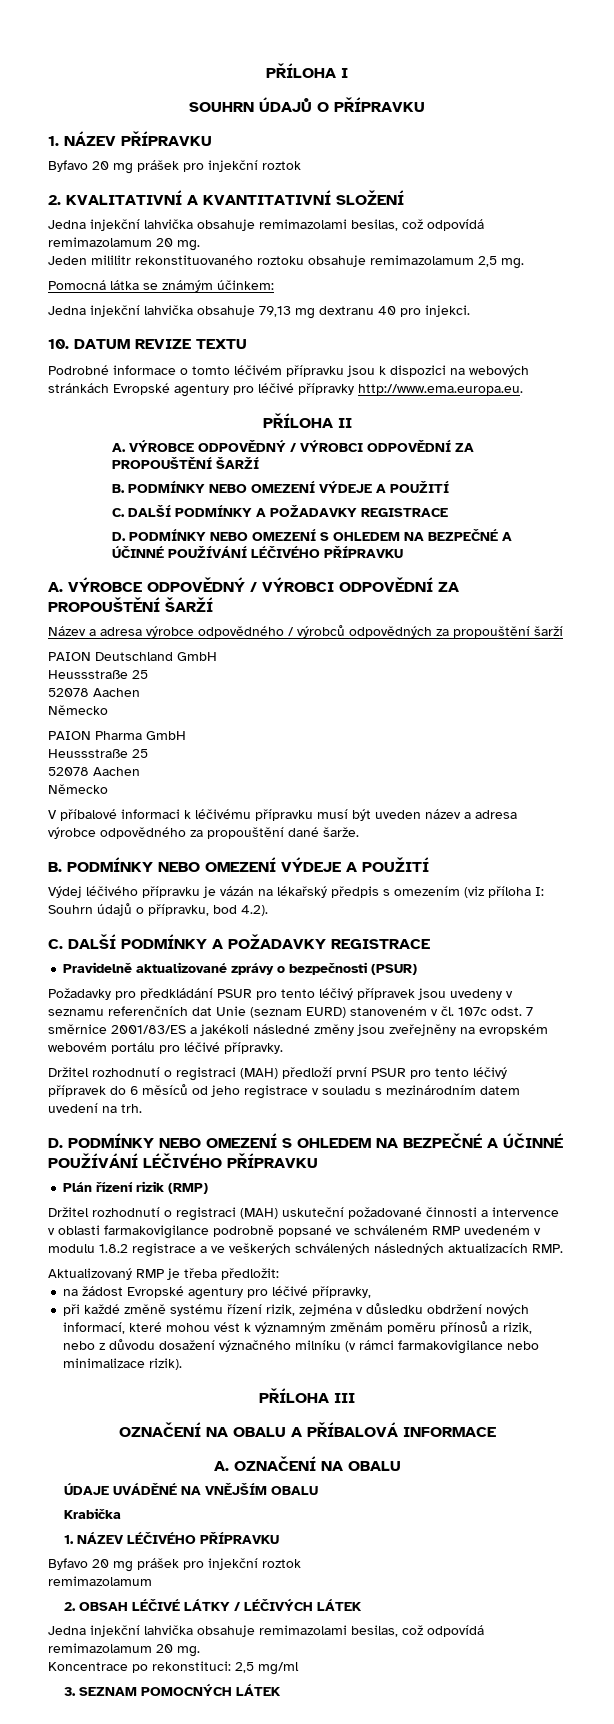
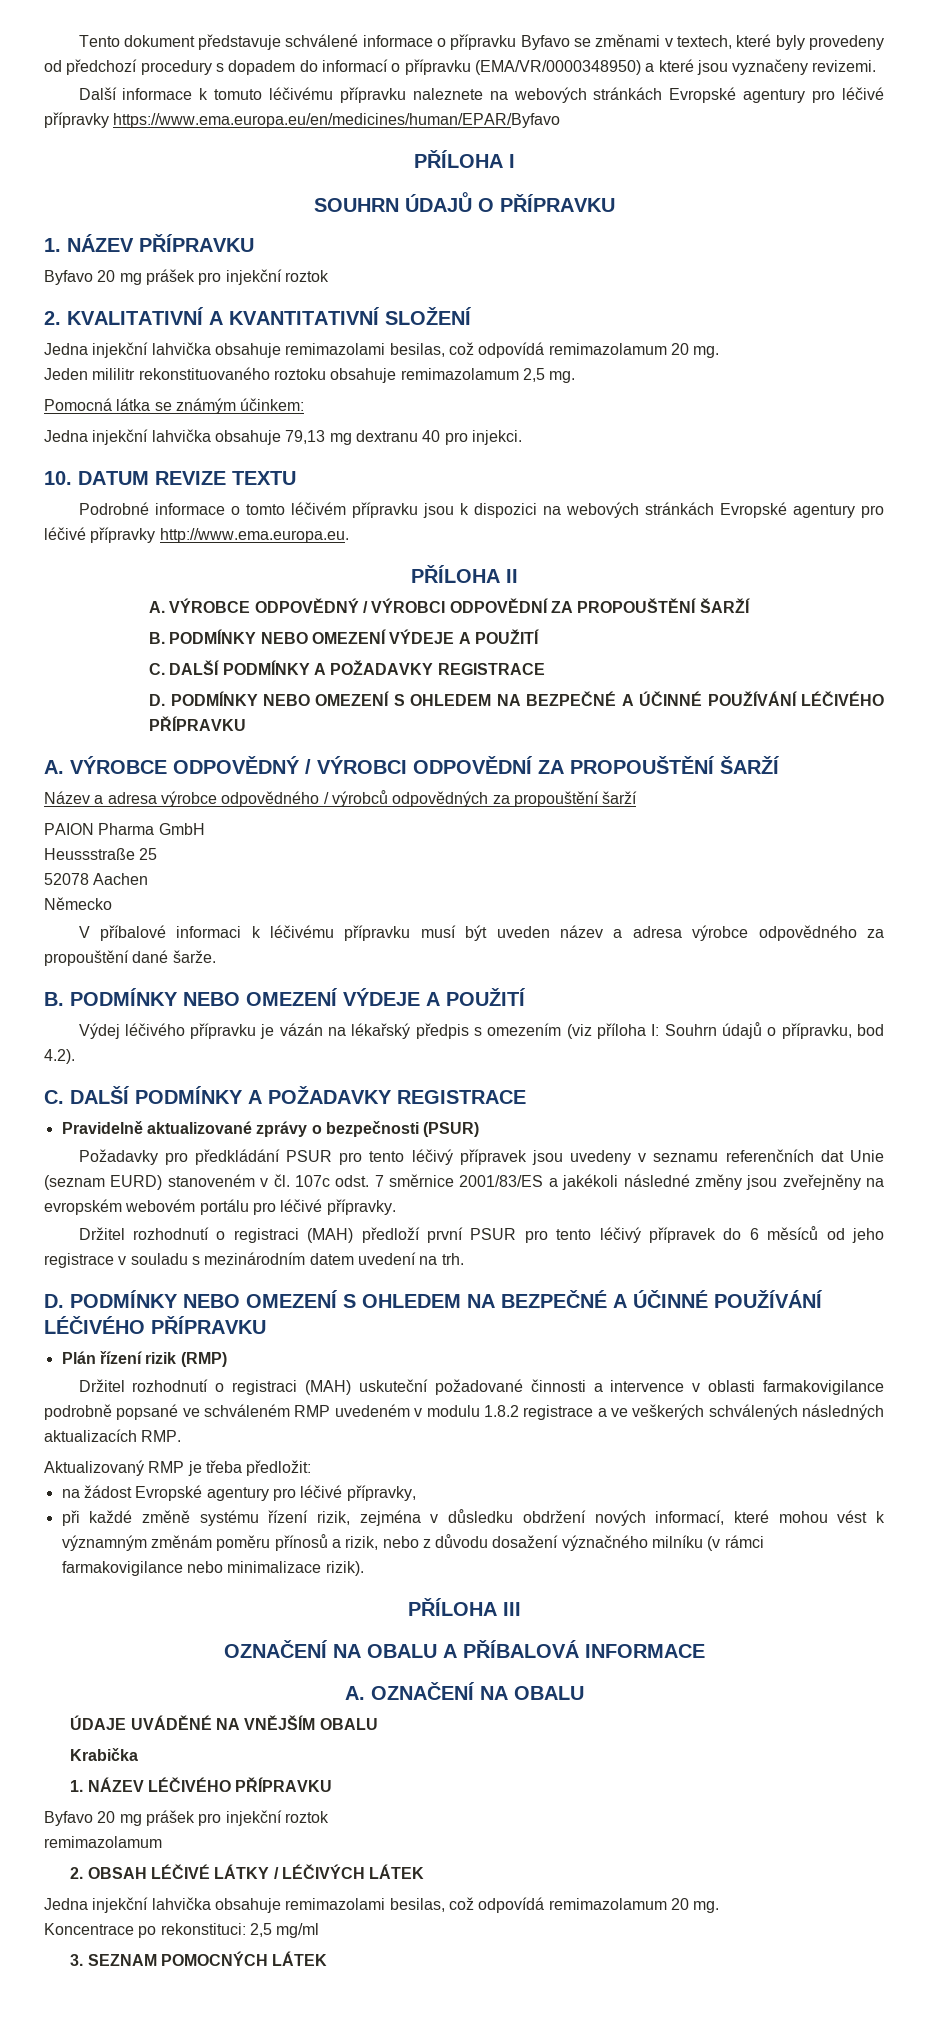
+ Tento dokument představuje schválené informace o přípravku Byfavo se změnami v textech, které byly provedeny od předchozí procedury s dopadem do informací o přípravku (EMA/VR/0000348950) a které jsou vyznačeny revizemi.
+ Další informace k tomuto léčivému přípravku naleznete na webových stránkách Evropské agentury pro léčivé přípravky https://www.ema.europa.eu/en/medicines/human/EPAR/Byfavo
- PAION Deutschland GmbH
- Heussstraße 25
- 52078 Aachen
- Německo

